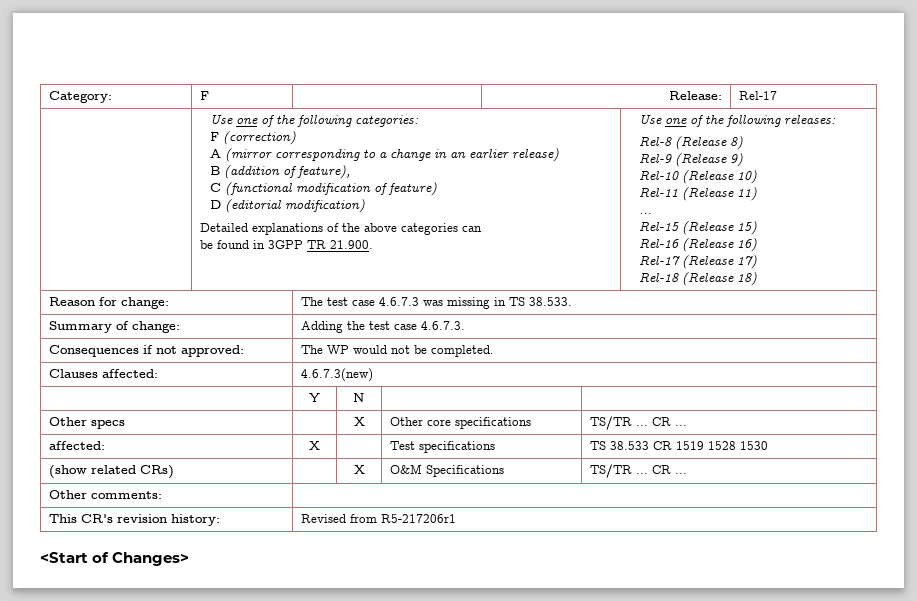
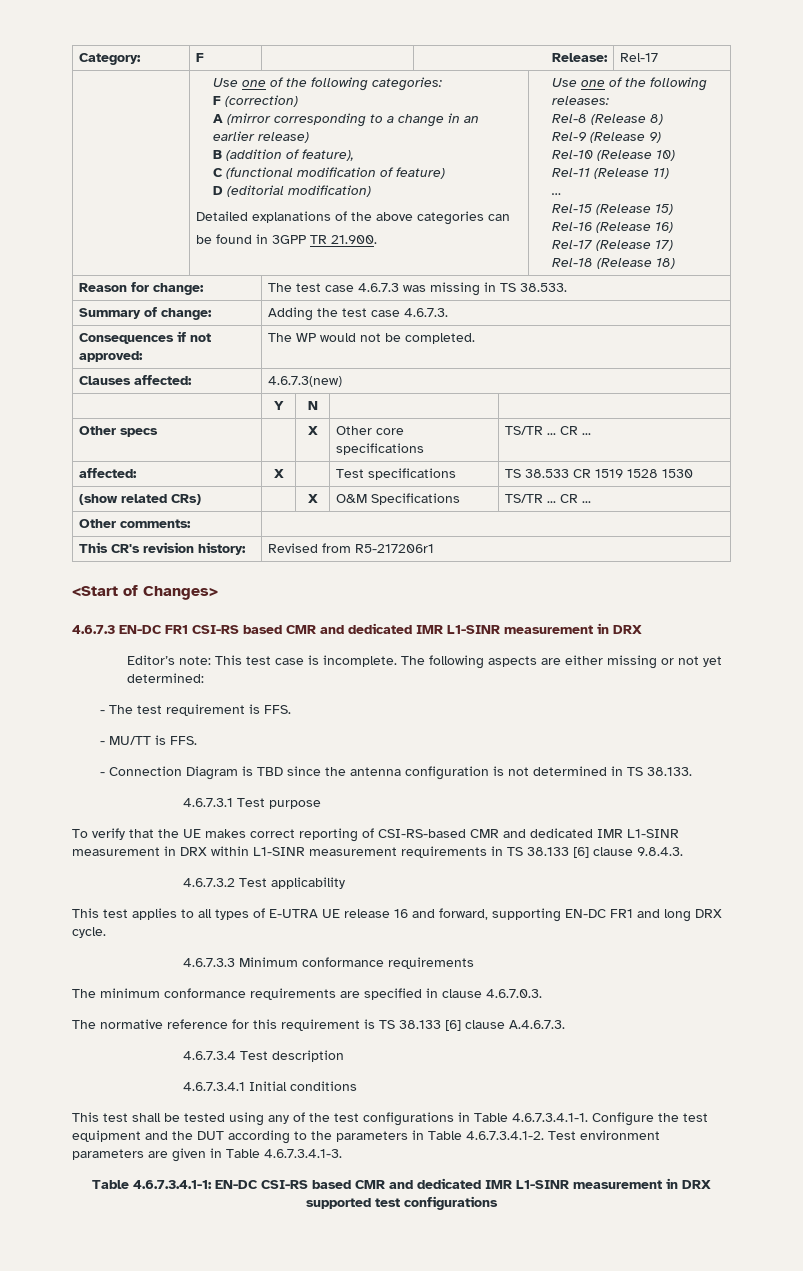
+ 4.6.7.3 EN-DC FR1 CSI-RS based CMR and dedicated IMR L1-SINR measurement in DRX
+ Editor’s note: This test case is incomplete. The following aspects are either missing or not yet determined:
+ - The test requirement is FFS.
+ - MU/TT is FFS.
+ - Connection Diagram is TBD since the antenna configuration is not determined in TS 38.133.
+ 4.6.7.3.1 Test purpose
+ To verify that the UE makes correct reporting of CSI-RS-based CMR and dedicated IMR L1-SINR measurement in DRX within L1-SINR measurement requirements in TS 38.133 [6] clause 9.8.4.3.
+ 4.6.7.3.2 Test applicability
+ This test applies to all types of E-UTRA UE release 16 and forward, supporting EN-DC FR1 and long DRX cycle.
+ 4.6.7.3.3 Minimum conformance requirements
+ The minimum conformance requirements are specified in clause 4.6.7.0.3.
+ The normative reference for this requirement is TS 38.133 [6] clause A.4.6.7.3.
+ 4.6.7.3.4 Test description
+ 4.6.7.3.4.1 Initial conditions
+ This test shall be tested using any of the test configurations in Table 4.6.7.3.4.1-1. Configure the test equipment and the DUT according to the parameters in Table 4.6.7.3.4.1-2. Test environment parameters are given in Table 4.6.7.3.4.1-3.
+ Table 4.6.7.3.4.1-1: EN-DC CSI-RS based CMR and dedicated IMR L1-SINR measurement in DRX supported test configurations

